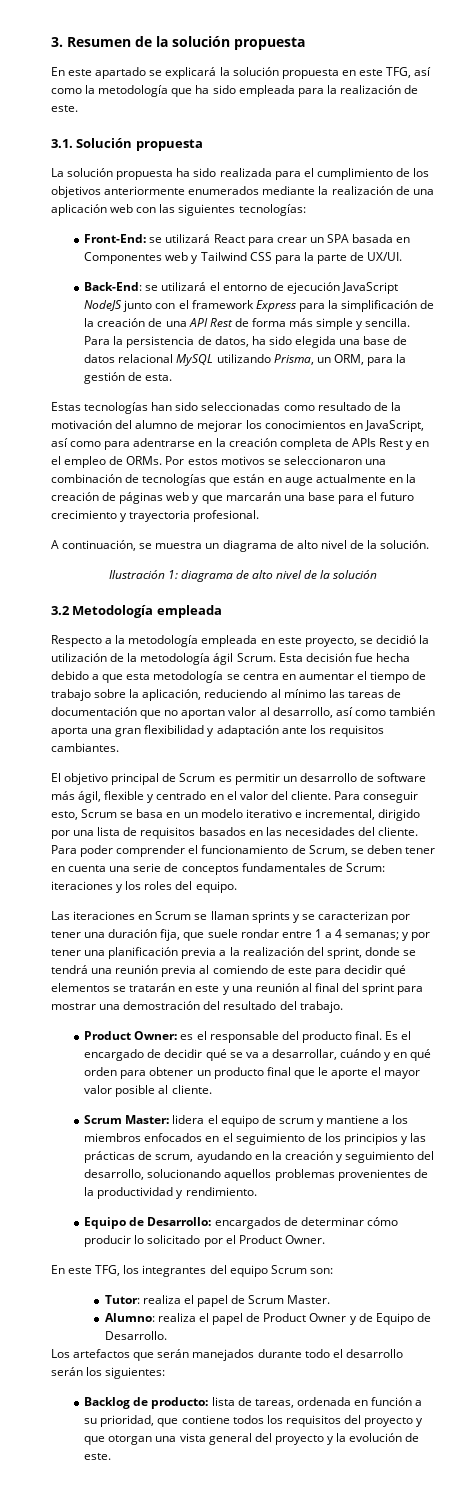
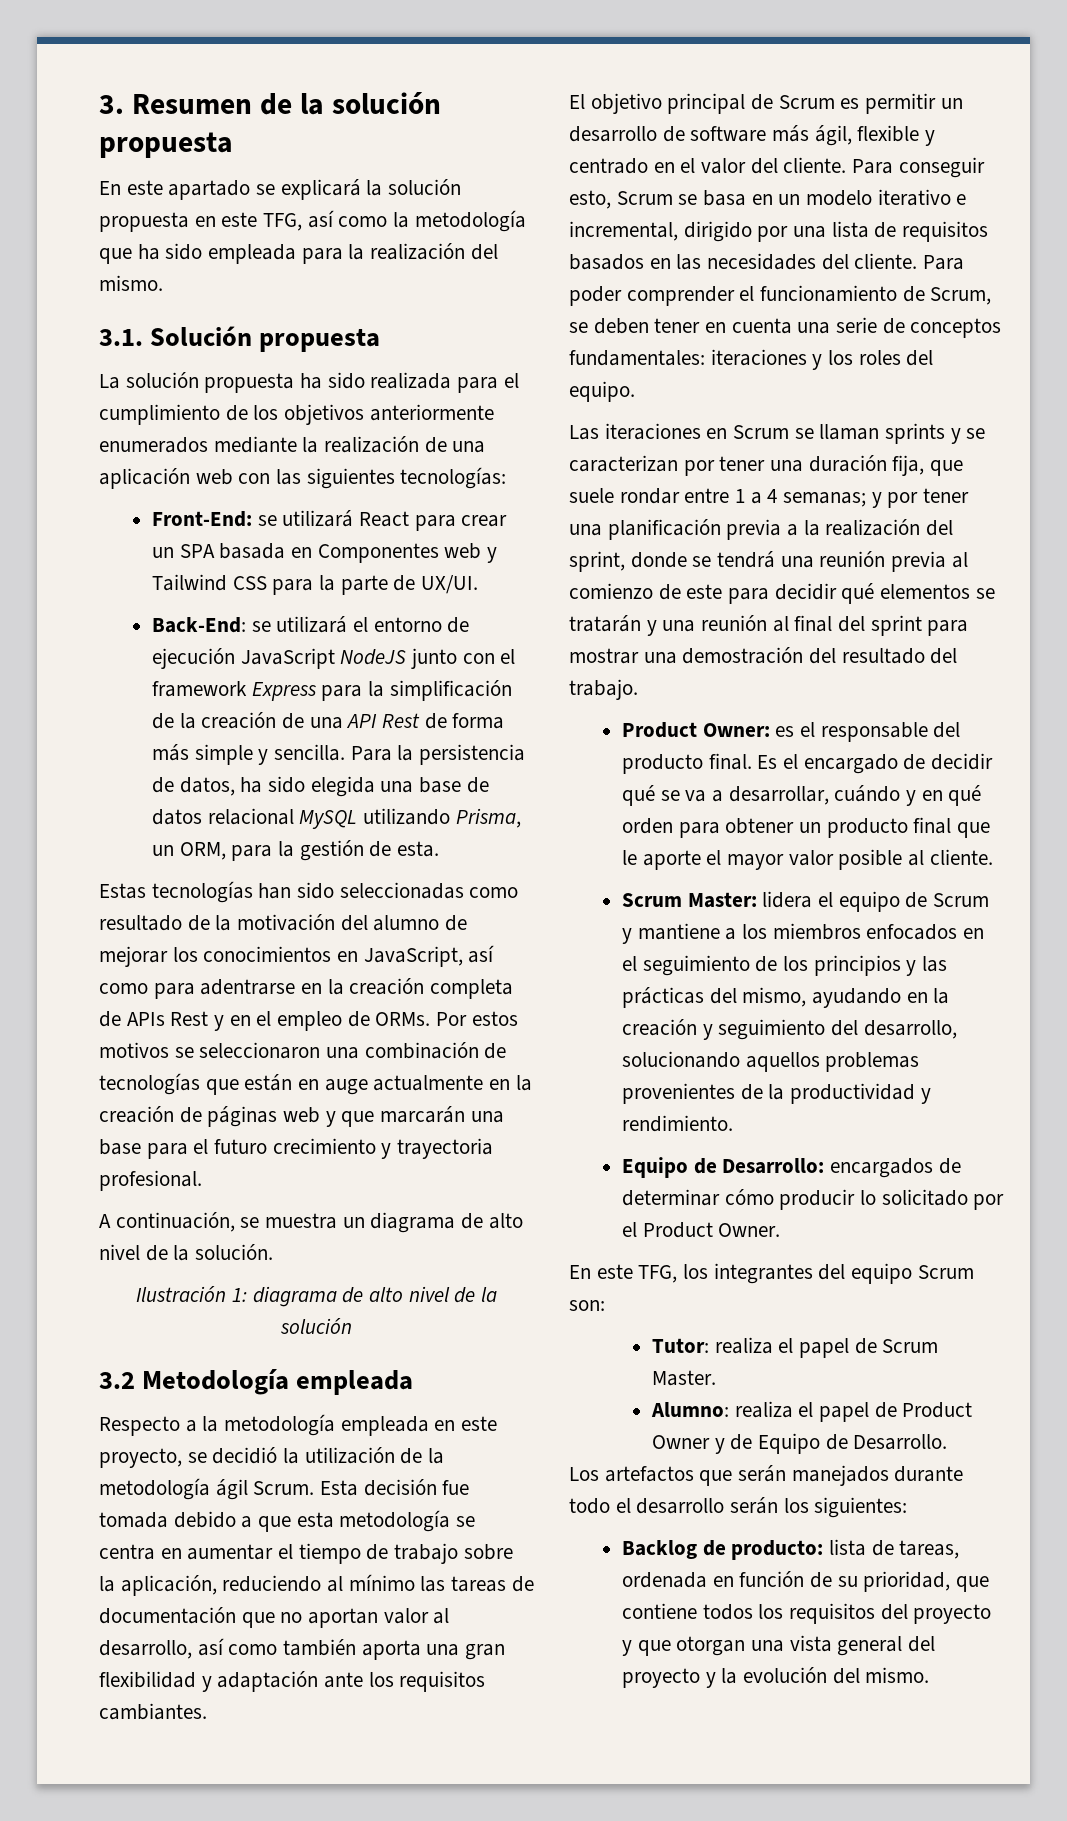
- En este apartado se explicará la solución propuesta en este TFG, así como la metodología que ha sido empleada para la realización de este.
+ En este apartado se explicará la solución propuesta en este TFG, así como la metodología que ha sido empleada para la realización del mismo.
- Esta decisión fue hecha debido a que esta metodología se centra en aumentar el tiempo de trabajo sobre la aplicación, reduciendo al mínimo las tareas de documentación que no aportan valor al desarrollo, así como también aporta una gran flexibilidad y adaptación ante los requisitos cambiantes.
+ Esta decisión fue tomada debido a que esta metodología se centra en aumentar el tiempo de trabajo sobre la aplicación, reduciendo al mínimo las tareas de documentación que no aportan valor al desarrollo, así como también aporta una gran flexibilidad y adaptación ante los requisitos cambiantes.
- Para poder comprender el funcionamiento de Scrum, se deben tener en cuenta una serie de conceptos fundamentales de Scrum: iteraciones y los roles del equipo.
+ Para poder comprender el funcionamiento de Scrum, se deben tener en cuenta una serie de conceptos fundamentales: iteraciones y los roles del equipo.
- y por tener una planificación previa a la realización del sprint, donde se tendrá una reunión previa al comiendo de este para decidir qué elementos se tratarán en este y una reunión al final del sprint para mostrar una demostración del resultado del trabajo.
+ y por tener una planificación previa a la realización del sprint, donde se tendrá una reunión previa al comienzo de este para decidir qué elementos se tratarán y una reunión al final del sprint para mostrar una demostración del resultado del trabajo.
- Scrum Master: lidera el equipo de scrum y mantiene a los miembros enfocados en el seguimiento de los principios y las prácticas de scrum, ayudando en la creación y seguimiento del desarrollo, solucionando aquellos problemas provenientes de la productividad y rendimiento.
+ Scrum Master: lidera el equipo de Scrum y mantiene a los miembros enfocados en el seguimiento de los principios y las prácticas del mismo, ayudando en la creación y seguimiento del desarrollo, solucionando aquellos problemas provenientes de la productividad y rendimiento.
- Backlog de producto: lista de tareas, ordenada en función a su prioridad, que contiene todos los requisitos del proyecto y que otorgan una vista general del proyecto y la evolución de este.
+ Backlog de producto: lista de tareas, ordenada en función de su prioridad, que contiene todos los requisitos del proyecto y que otorgan una vista general del proyecto y la evolución del mismo.

